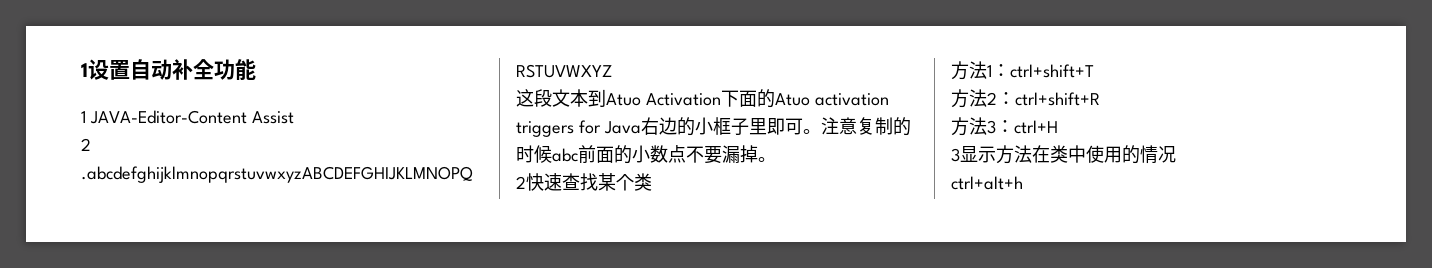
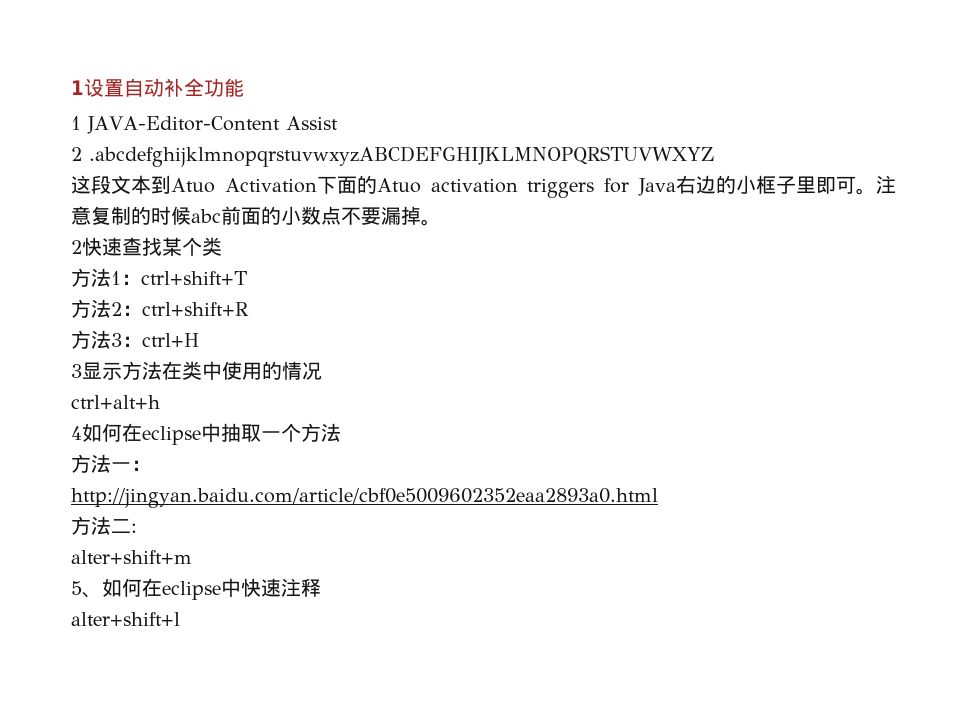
+ 4如何在eclipse中抽取一个方法
+ 方法一：
+ http://jingyan.baidu.com/article/cbf0e5009602352eaa2893a0.html
+ 方法二:
+ alter+shift+m
+ 5、如何在eclipse中快速注释
+ alter+shift+l

